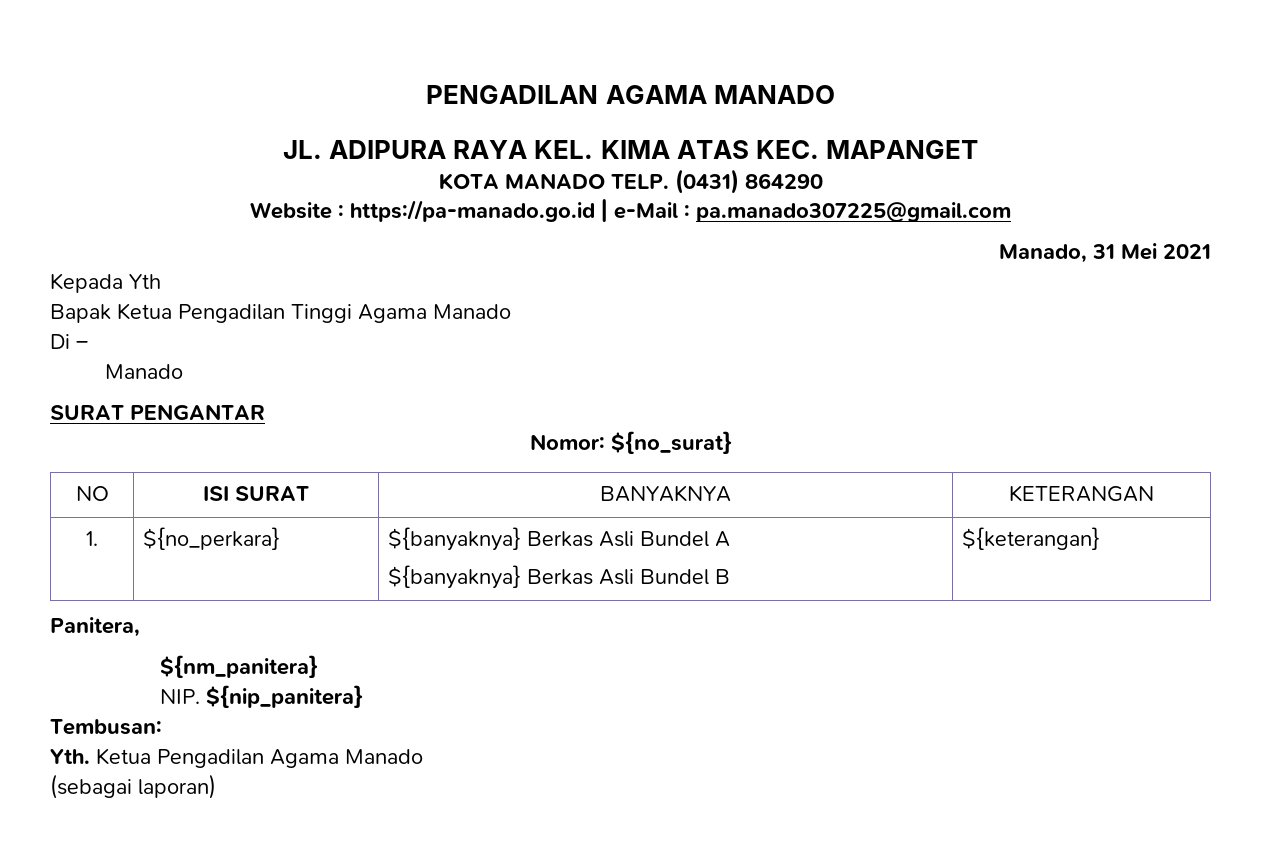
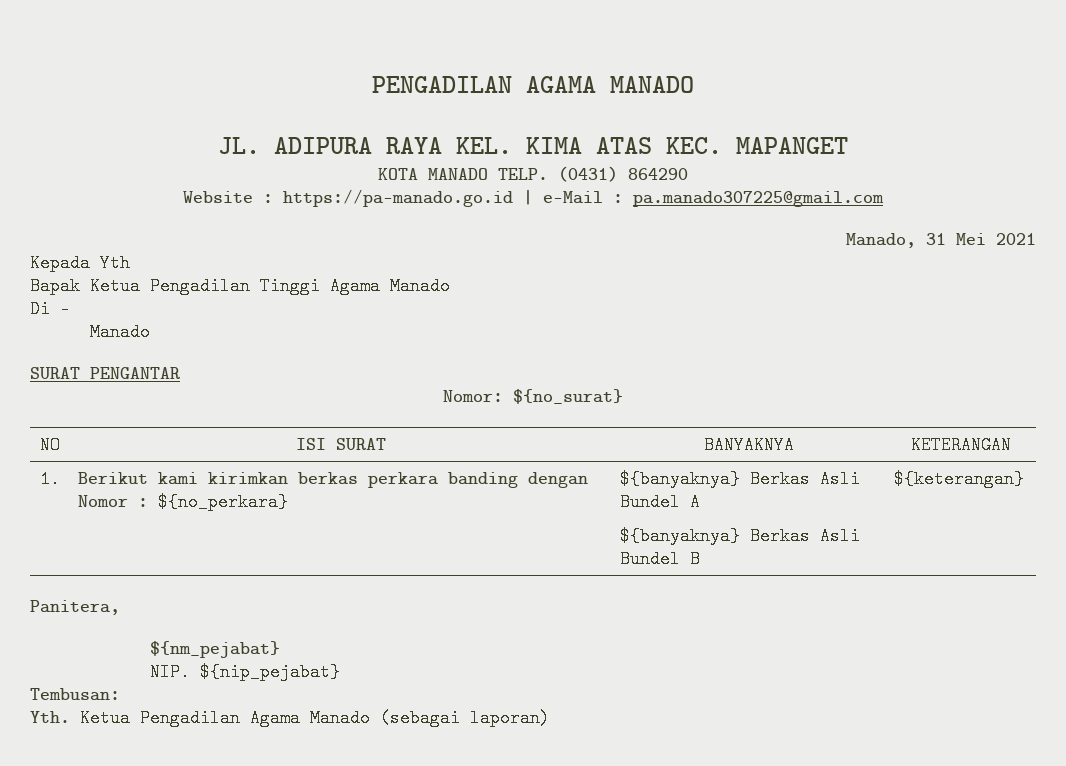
- 1. | ${no_perkara} | ${banyaknya} Berkas Asli Bundel A
+ 1. | Berikut kami kirimkan berkas perkara banding dengan Nomor : ${no_perkara} | ${banyaknya} Berkas Asli Bundel A
- ${nm_panitera}
+ ${nm_pejabat}
- NIP. ${nip_panitera}
+ NIP. ${nip_pejabat}
- Yth. Ketua Pengadilan Agama Manado
- (sebagai laporan)
+ Yth. Ketua Pengadilan Agama Manado (sebagai laporan)

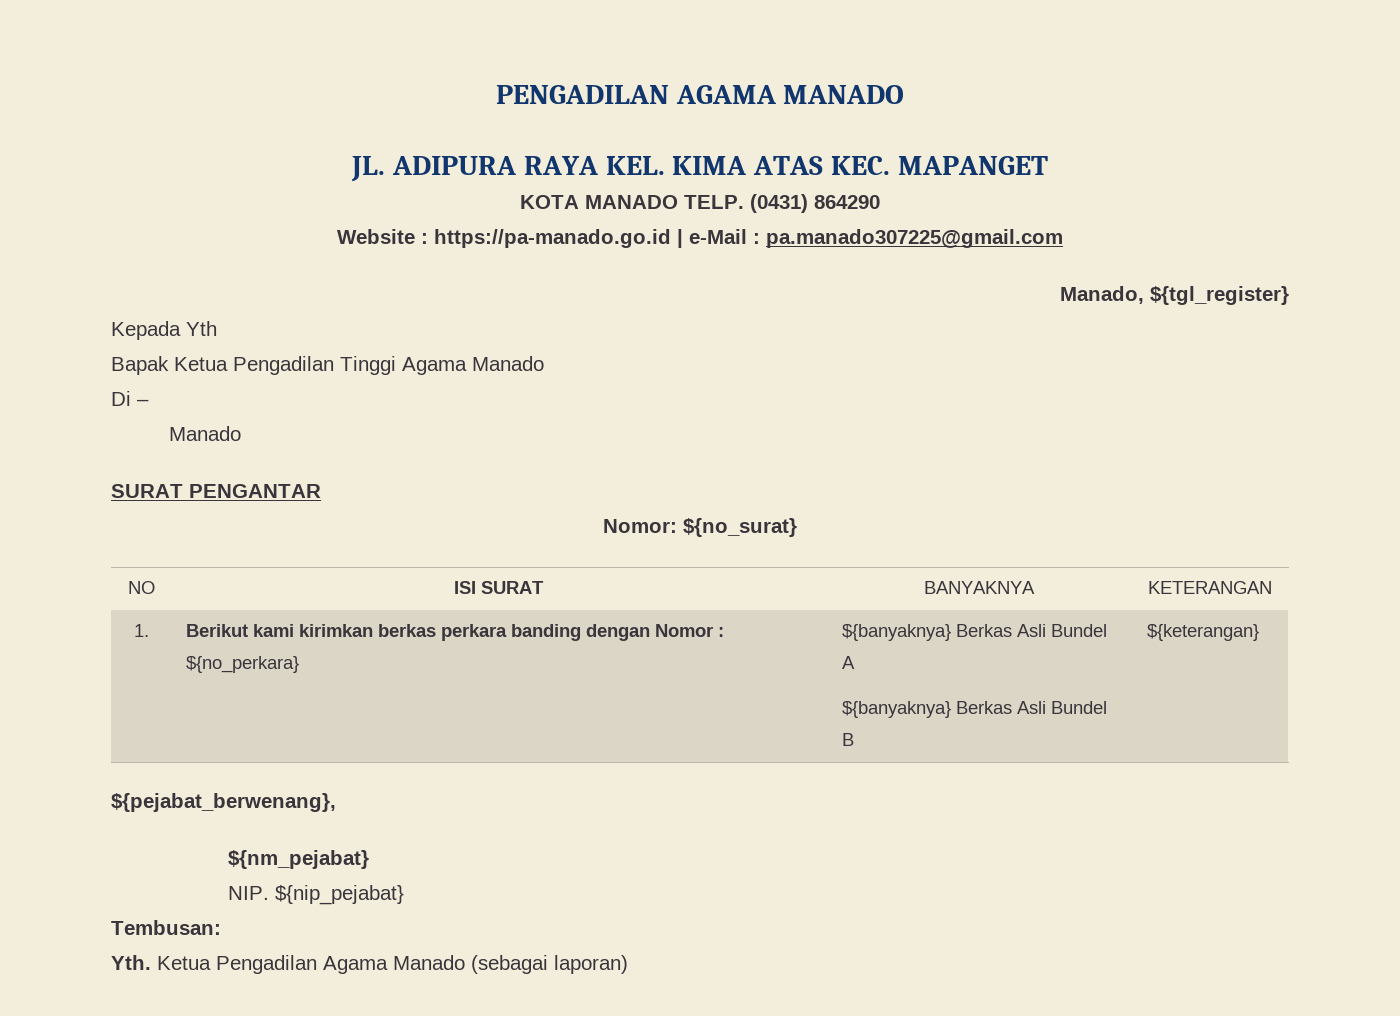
- Manado, 31 Mei 2021
+ Manado, ${tgl_register}
- Panitera,
+ ${pejabat_berwenang},

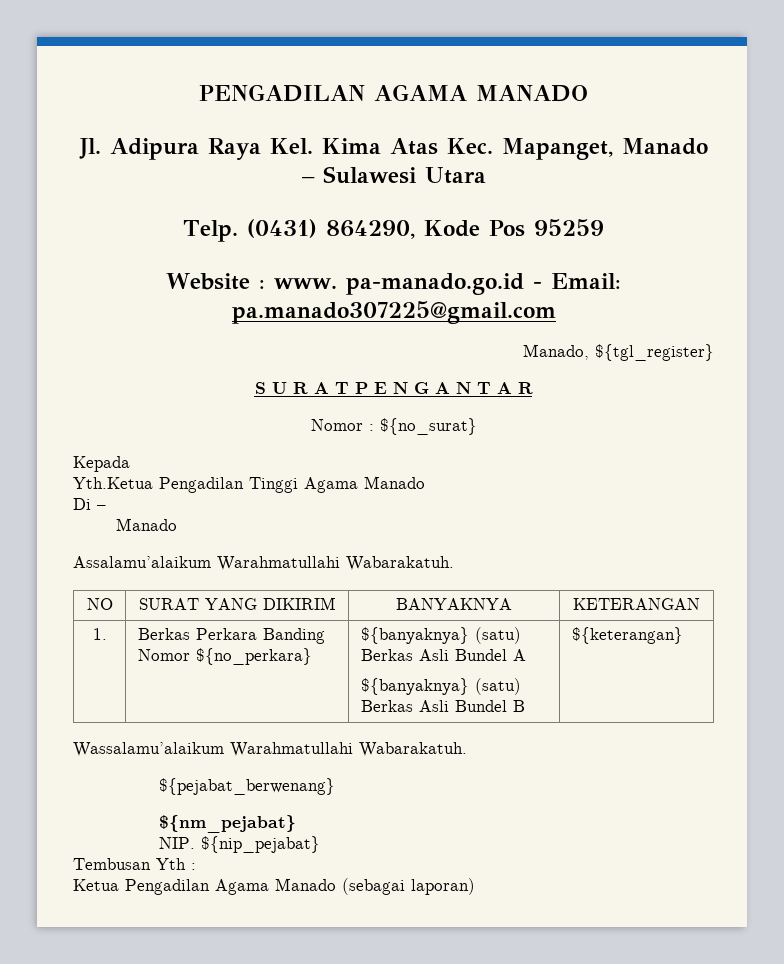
- JL. ADIPURA RAYA KEL. KIMA ATAS KEC. MAPANGET
- KOTA MANADO TELP. (0431) 864290
- Website : https://pa-manado.go.id | e-Mail : pa.manado307225@gmail.com
+ Jl. Adipura Raya Kel. Kima Atas Kec. Mapanget, Manado – Sulawesi Utara
+ Telp. (0431) 864290, Kode Pos 95259
+ Website : www. pa-manado.go.id - Email: pa.manado307225@gmail.com
  Manado, ${tgl_register}
- Kepada Yth
- Bapak Ketua Pengadilan Tinggi Agama Manado
+ S U R A T P E N G A N T A R
+ Nomor : ${no_surat}
+ Kepada
+ Yth.Ketua Pengadilan Tinggi Agama Manado
- SURAT PENGANTAR
- Nomor: ${no_surat}
+ Assalamu’alaikum Warahmatullahi Wabarakatuh.
- NO | ISI SURAT | BANYAKNYA | KETERANGAN
+ NO | SURAT YANG DIKIRIM | BANYAKNYA | KETERANGAN
- 1. | Berikut kami kirimkan berkas perkara banding dengan Nomor : ${no_perkara} | ${banyaknya} Berkas Asli Bundel A
- ${banyaknya} Berkas Asli Bundel B | ${keterangan}
+ 1. | Berkas Perkara Banding Nomor ${no_perkara} | ${banyaknya} (satu) Berkas Asli Bundel A
+ ${banyaknya} (satu) Berkas Asli Bundel B | ${keterangan}
- ${pejabat_berwenang},
+ Wassalamu’alaikum Warahmatullahi Wabarakatuh.
+ ${pejabat_berwenang}
- Tembusan:
- Yth. Ketua Pengadilan Agama Manado (sebagai laporan)
+ Tembusan Yth :
+ Ketua Pengadilan Agama Manado (sebagai laporan)

